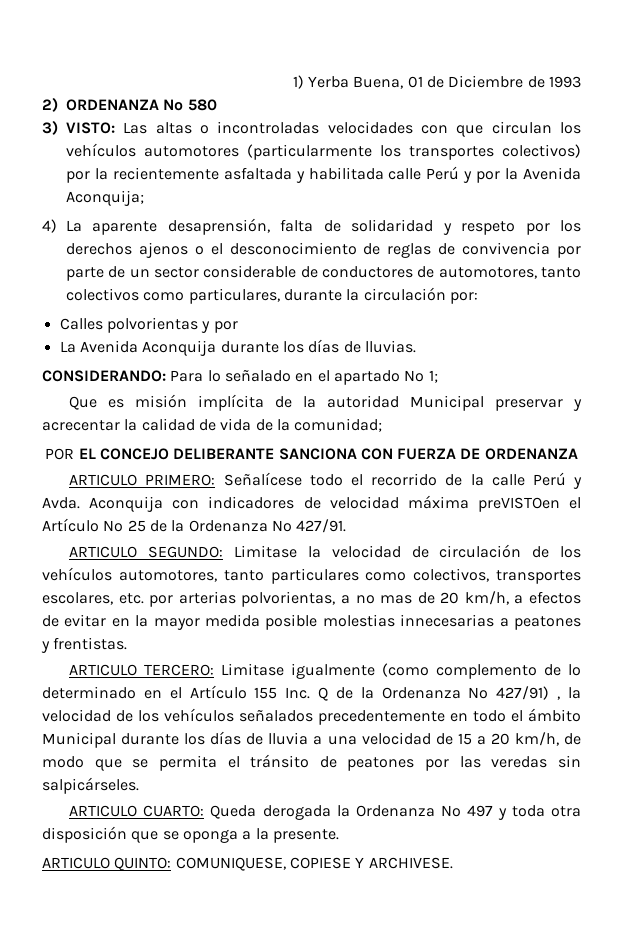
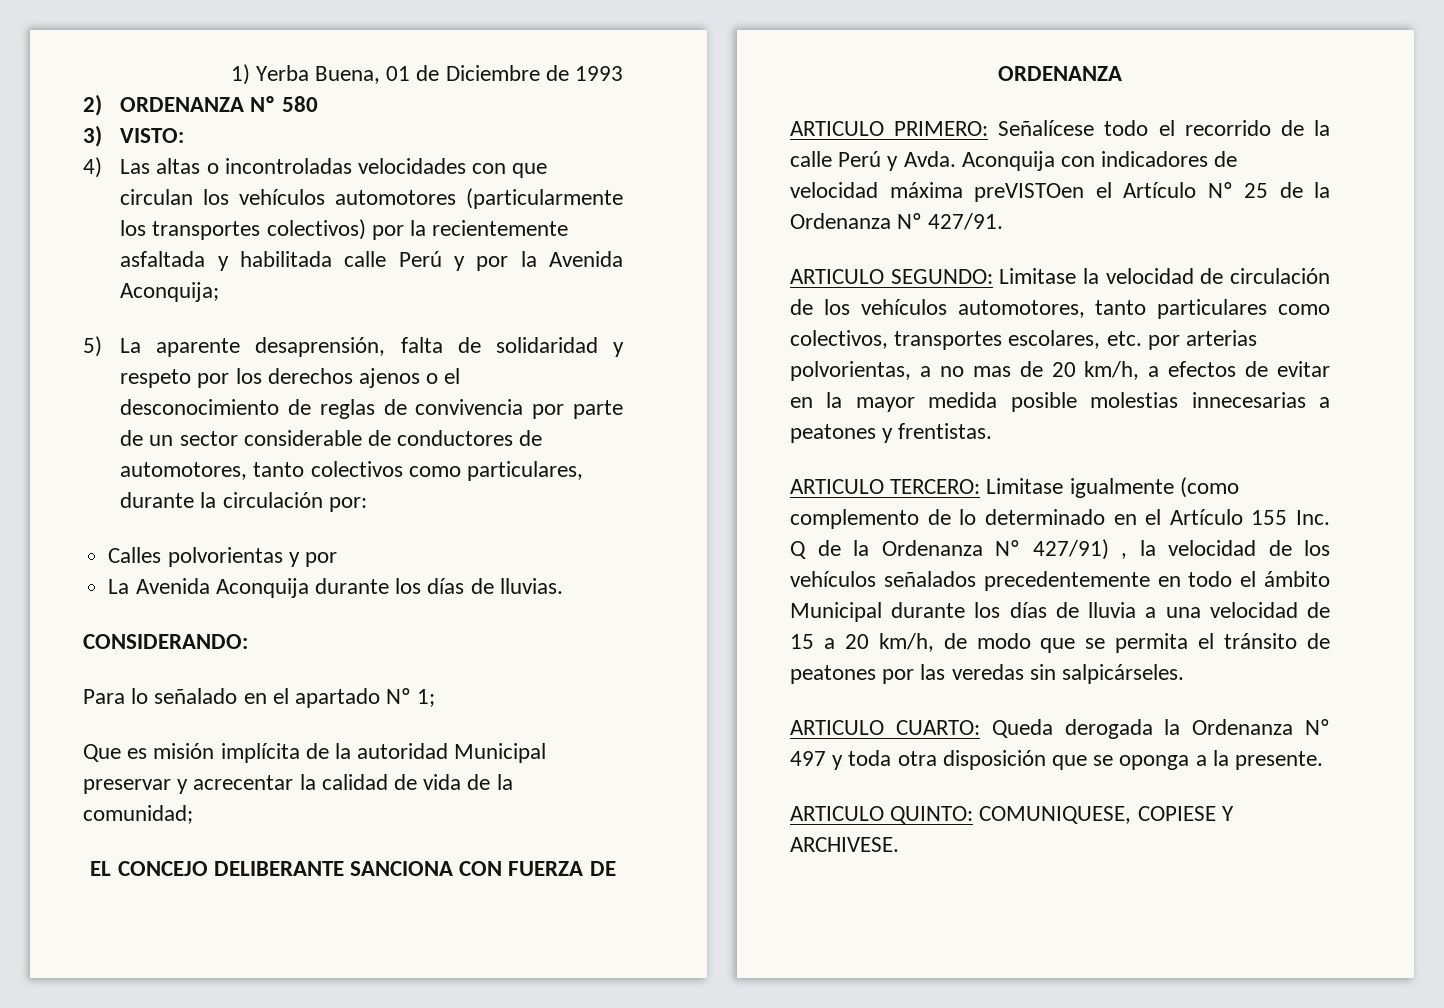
- 3) VISTO: Las altas o incontroladas velocidades con que circulan los vehículos automotores (particularmente los transportes colectivos) por la recientemente asfaltada y habilitada calle Perú y por la Avenida Aconquija;
+ 3) VISTO:
+ 4) Las altas o incontroladas velocidades con que circulan los vehículos automotores (particularmente los transportes colectivos) por la recientemente asfaltada y habilitada calle Perú y por la Avenida Aconquija;
- 4) La aparente desaprensión, falta de solidaridad y respeto por los derechos ajenos o el desconocimiento de reglas de convivencia por parte de un sector considerable de conductores de automotores, tanto colectivos como particulares, durante la circulación por:
+ 5) La aparente desaprensión, falta de solidaridad y respeto por los derechos ajenos o el desconocimiento de reglas de convivencia por parte de un sector considerable de conductores de automotores, tanto colectivos como particulares, durante la circulación por:
- CONSIDERANDO: Para lo señalado en el apartado Nº 1;
+ CONSIDERANDO:
+ Para lo señalado en el apartado Nº 1;
- POR EL CONCEJO DELIBERANTE SANCIONA CON FUERZA DE ORDENANZA
+ EL CONCEJO DELIBERANTE SANCIONA CON FUERZA DE ORDENANZA

